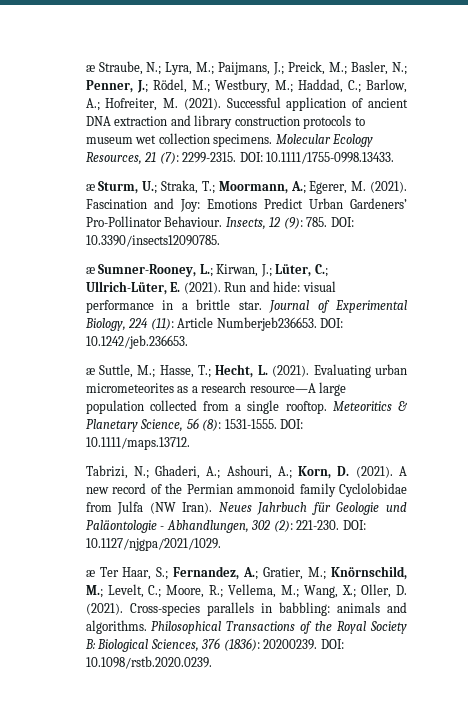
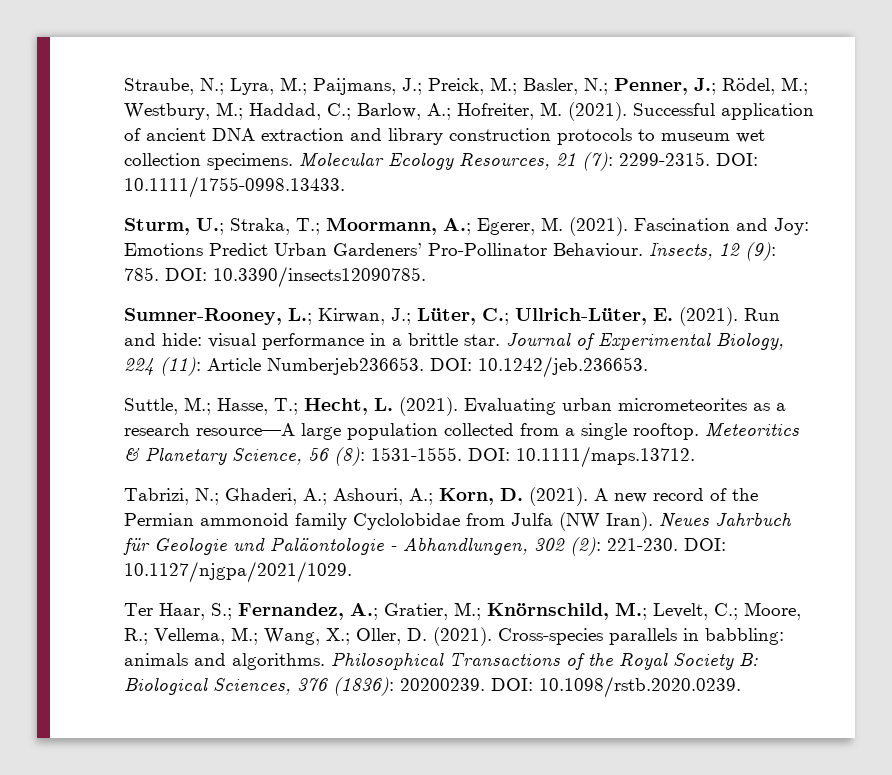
- æ Straube, N.; Lyra, M.; Paijmans, J.; Preick, M.; Basler, N.; Penner, J.; Rödel, M.; Westbury, M.; Haddad, C.; Barlow, A.; Hofreiter, M. (2021).
+ Straube, N.; Lyra, M.; Paijmans, J.; Preick, M.; Basler, N.; Penner, J.; Rödel, M.; Westbury, M.; Haddad, C.; Barlow, A.; Hofreiter, M. (2021).
- æ Sturm, U.; Straka, T.; Moormann, A.; Egerer, M. (2021).
+ Sturm, U.; Straka, T.; Moormann, A.; Egerer, M. (2021).
- æ Sumner-Rooney, L.; Kirwan, J.; Lüter, C.; Ullrich-Lüter, E. (2021).
+ Sumner-Rooney, L.; Kirwan, J.; Lüter, C.; Ullrich-Lüter, E. (2021).
- æ Suttle, M.; Hasse, T.; Hecht, L. (2021).
+ Suttle, M.; Hasse, T.; Hecht, L. (2021).
- æ Ter Haar, S.; Fernandez, A.; Gratier, M.; Knörnschild, M.; Levelt, C.; Moore, R.; Vellema, M.; Wang, X.; Oller, D. (2021).
+ Ter Haar, S.; Fernandez, A.; Gratier, M.; Knörnschild, M.; Levelt, C.; Moore, R.; Vellema, M.; Wang, X.; Oller, D. (2021).

